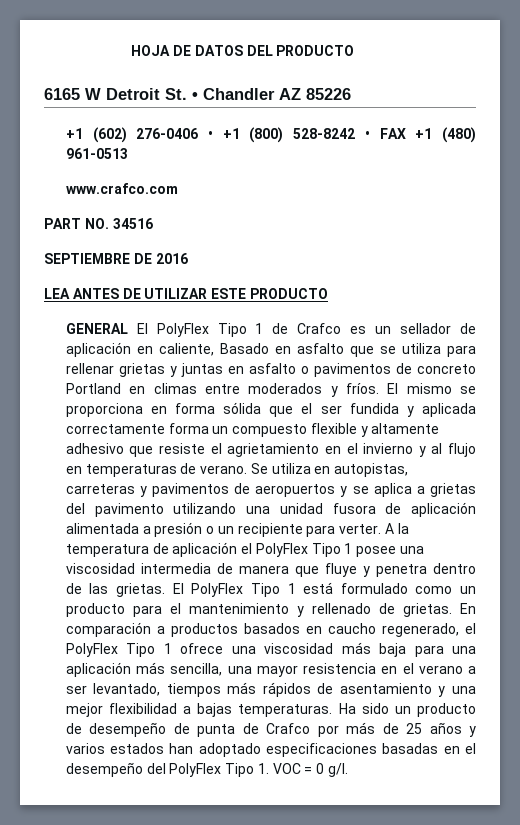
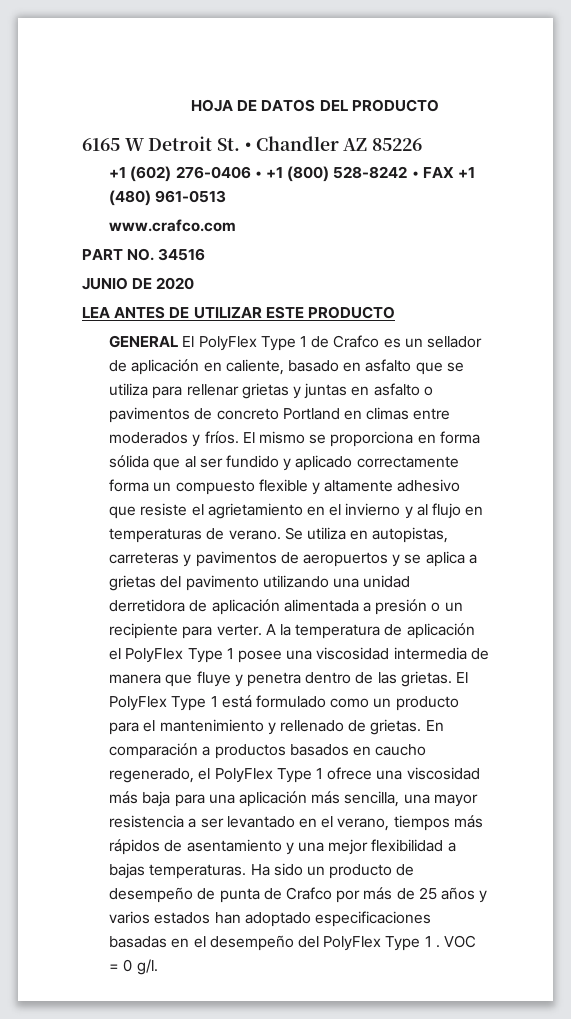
- SEPTIEMBRE DE 2016
+ JUNIO DE 2020
- GENERAL El PolyFlex Tipo 1 de Crafco es un sellador de aplicación en caliente, Basado en asfalto que se utiliza para rellenar grietas y juntas en asfalto o pavimentos de concreto Portland en climas entre moderados y fríos.
+ GENERAL El PolyFlex Type 1 de Crafco es un sellador de aplicación en caliente, basado en asfalto que se utiliza para rellenar grietas y juntas en asfalto o pavimentos de concreto Portland en climas entre moderados y fríos.
- El mismo se proporciona en forma sólida que el ser fundida y aplicada correctamente forma un compuesto flexible y altamente adhesivo que resiste el agrietamiento en el invierno y al flujo en temperaturas de verano.
+ El mismo se proporciona en forma sólida que al ser fundido y aplicado correctamente forma un compuesto flexible y altamente adhesivo que resiste el agrietamiento en el invierno y al flujo en temperaturas de verano.
- Se utiliza en autopistas, carreteras y pavimentos de aeropuertos y se aplica a grietas del pavimento utilizando una unidad fusora de aplicación alimentada a presión o un recipiente para verter.
+ Se utiliza en autopistas, carreteras y pavimentos de aeropuertos y se aplica a grietas del pavimento utilizando una unidad derretidora de aplicación alimentada a presión o un recipiente para verter.
- A la temperatura de aplicación el PolyFlex Tipo 1 posee una viscosidad intermedia de manera que fluye y penetra dentro de las grietas.
+ A la temperatura de aplicación el PolyFlex Type 1 posee una viscosidad intermedia de manera que fluye y penetra dentro de las grietas.
- El PolyFlex Tipo 1 está formulado como un producto para el mantenimiento y rellenado de grietas.
+ El PolyFlex Type 1 está formulado como un producto para el mantenimiento y rellenado de grietas.
- En comparación a productos basados en caucho regenerado, el PolyFlex Tipo 1 ofrece una viscosidad más baja para una aplicación más sencilla, una mayor resistencia en el verano a ser levantado, tiempos más rápidos de asentamiento y una mejor flexibilidad a bajas temperaturas.
+ En comparación a productos basados en caucho regenerado, el PolyFlex Type 1 ofrece una viscosidad más baja para una aplicación más sencilla, una mayor resistencia a ser levantado en el verano, tiempos más rápidos de asentamiento y una mejor flexibilidad a bajas temperaturas.
- Ha sido un producto de desempeño de punta de Crafco por más de 25 años y varios estados han adoptado especificaciones basadas en el desempeño del PolyFlex Tipo 1. VOC = 0 g/l.
+ Ha sido un producto de desempeño de punta de Crafco por más de 25 años y varios estados han adoptado especificaciones basadas en el desempeño del PolyFlex Type 1 . VOC = 0 g/l.

